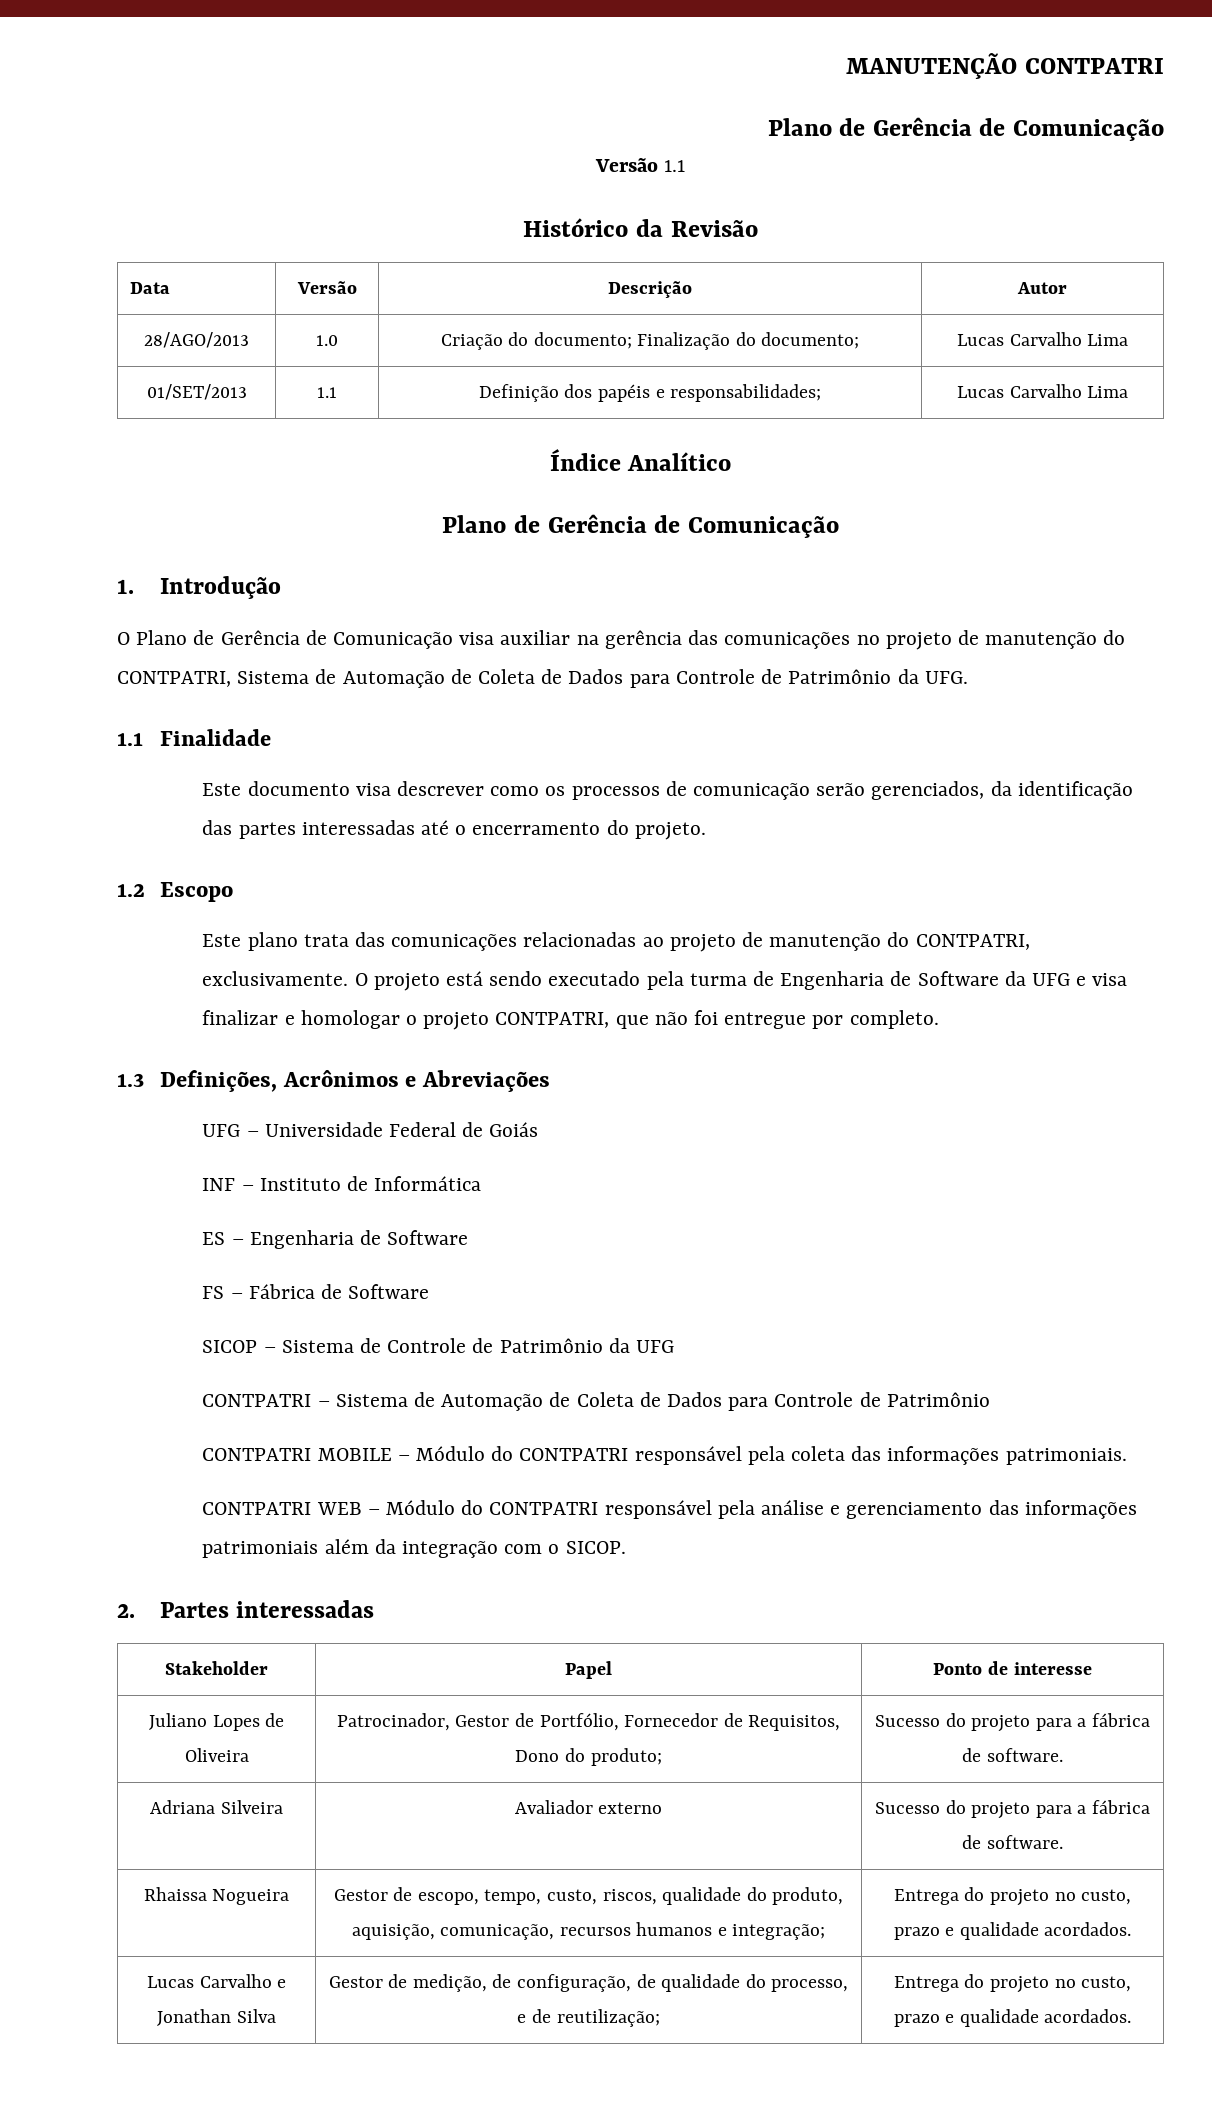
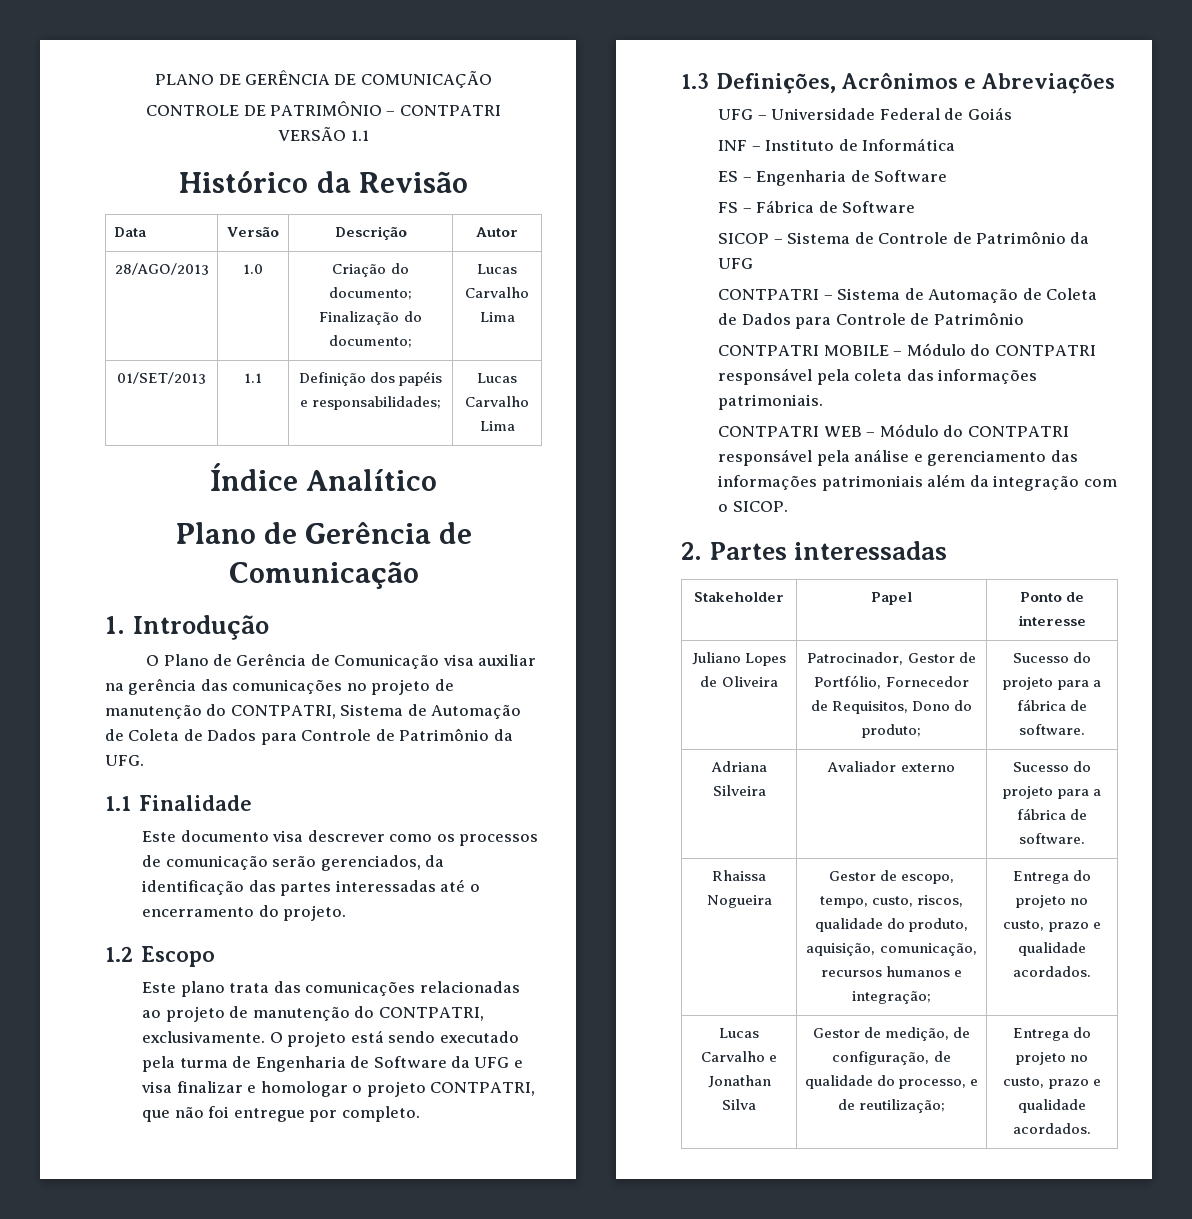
- MANUTENÇÃO CONTPATRI
- Plano de Gerência de Comunicação
- Versão 1.1
+ PLANO DE GERÊNCIA DE COMUNICAÇÃO
+ CONTROLE DE PATRIMÔNIO – CONTPATRI
+ VERSÃO 1.1

